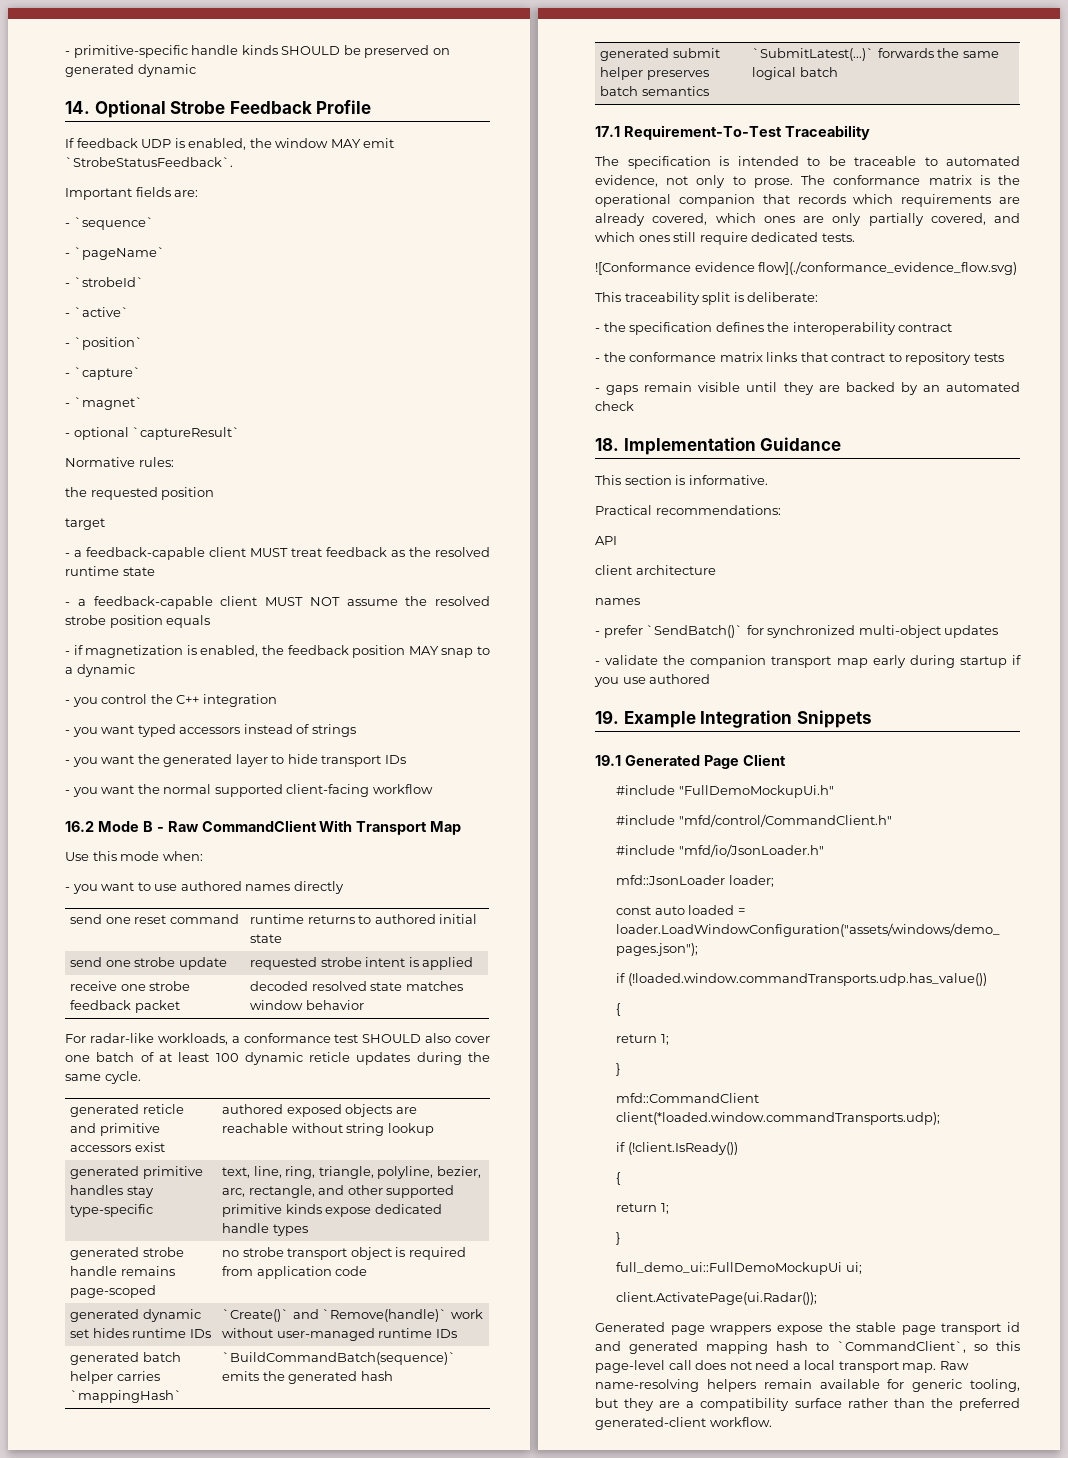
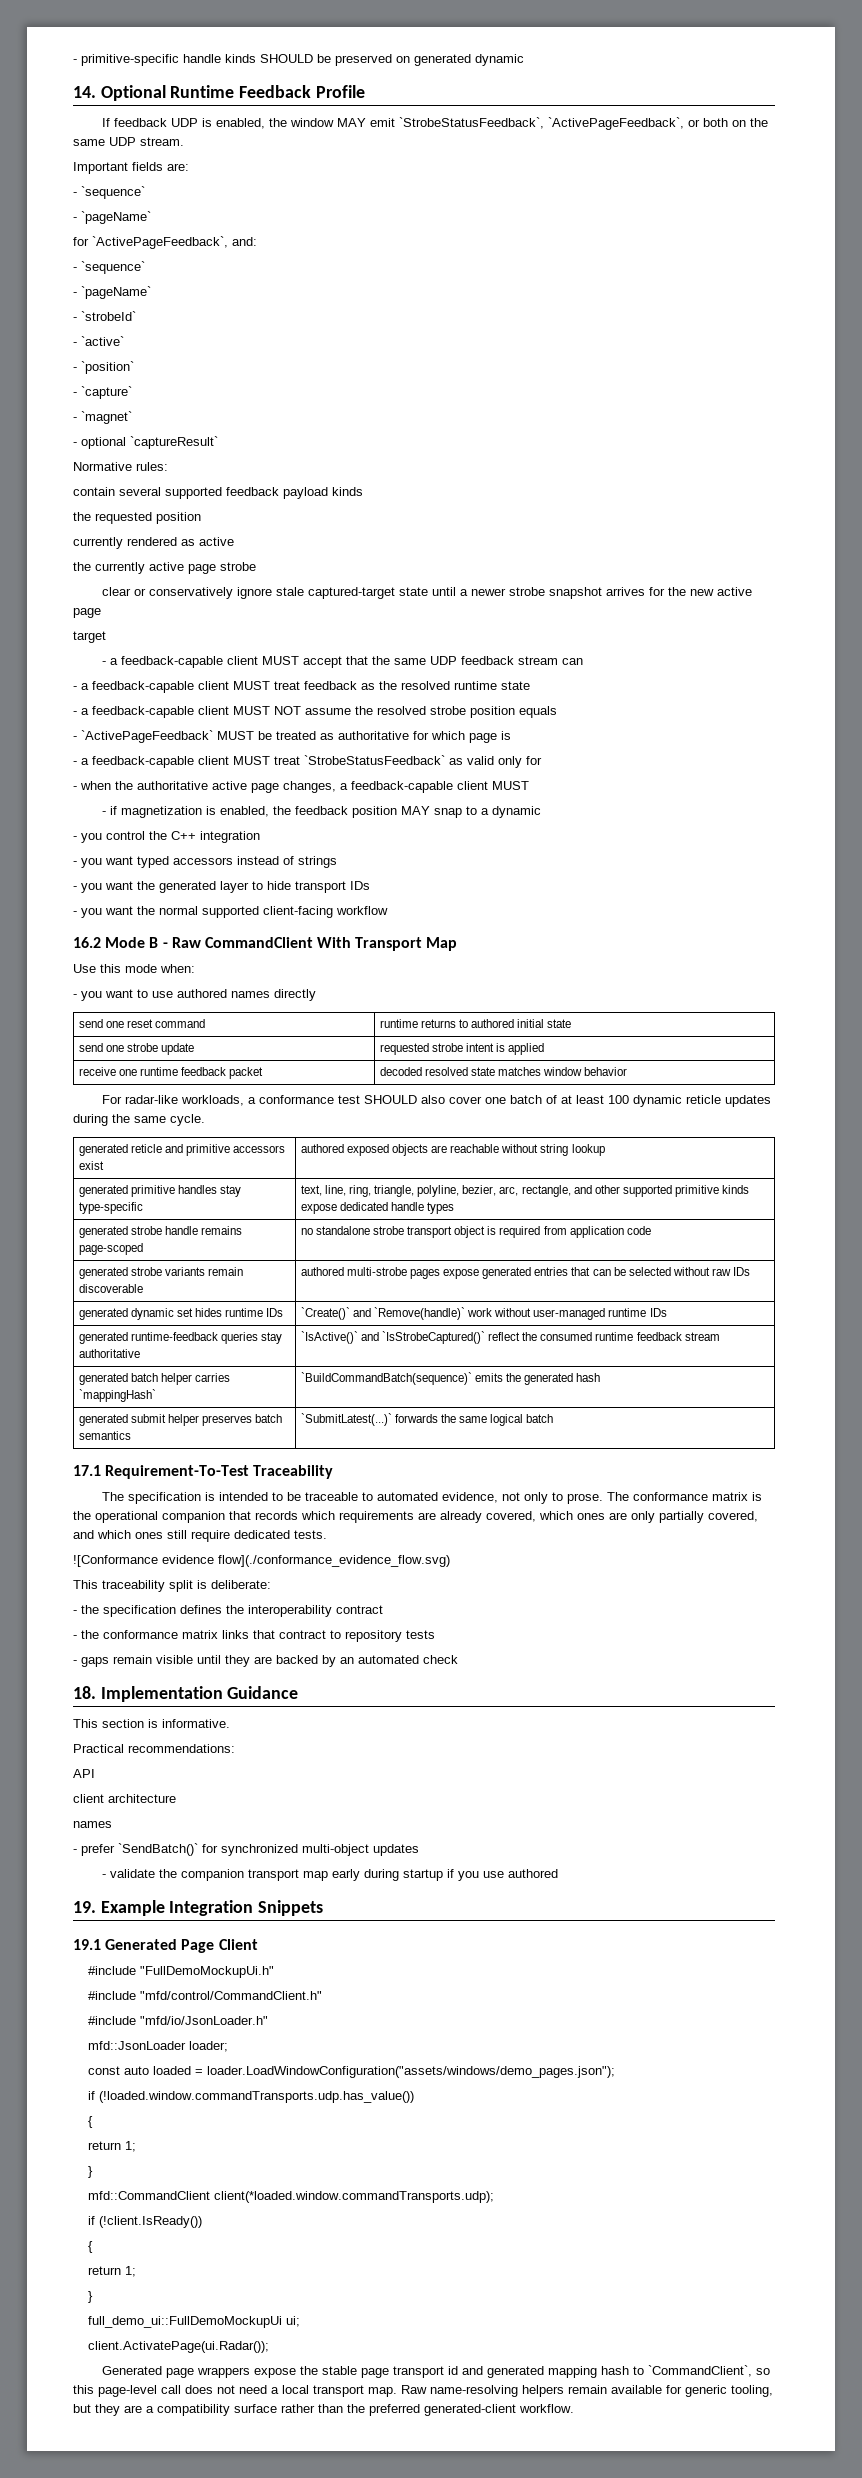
- 14. Optional Strobe Feedback Profile
+ 14. Optional Runtime Feedback Profile
- If feedback UDP is enabled, the window MAY emit `StrobeStatusFeedback`.
+ If feedback UDP is enabled, the window MAY emit `StrobeStatusFeedback`, `ActivePageFeedback`, or both on the same UDP stream.
+ for `ActivePageFeedback`, and:
+ - `sequence`
+ - `pageName`
+ contain several supported feedback payload kinds
  the requested position
+ currently rendered as active
+ the currently active page strobe
+ clear or conservatively ignore stale captured-target state until a newer strobe snapshot arrives for the new active page
  target
+ - a feedback-capable client MUST accept that the same UDP feedback stream can
+ - `ActivePageFeedback` MUST be treated as authoritative for which page is
+ - a feedback-capable client MUST treat `StrobeStatusFeedback` as valid only for
+ - when the authoritative active page changes, a feedback-capable client MUST
- receive one strobe feedback packet | decoded resolved state matches window behavior
+ receive one runtime feedback packet | decoded resolved state matches window behavior
- generated strobe handle remains page-scoped | no strobe transport object is required from application code
+ generated strobe handle remains page-scoped | no standalone strobe transport object is required from application code
+ generated strobe variants remain discoverable | authored multi-strobe pages expose generated entries that can be selected without raw IDs
+ generated runtime-feedback queries stay authoritative | `IsActive()` and `IsStrobeCaptured()` reflect the consumed runtime feedback stream

